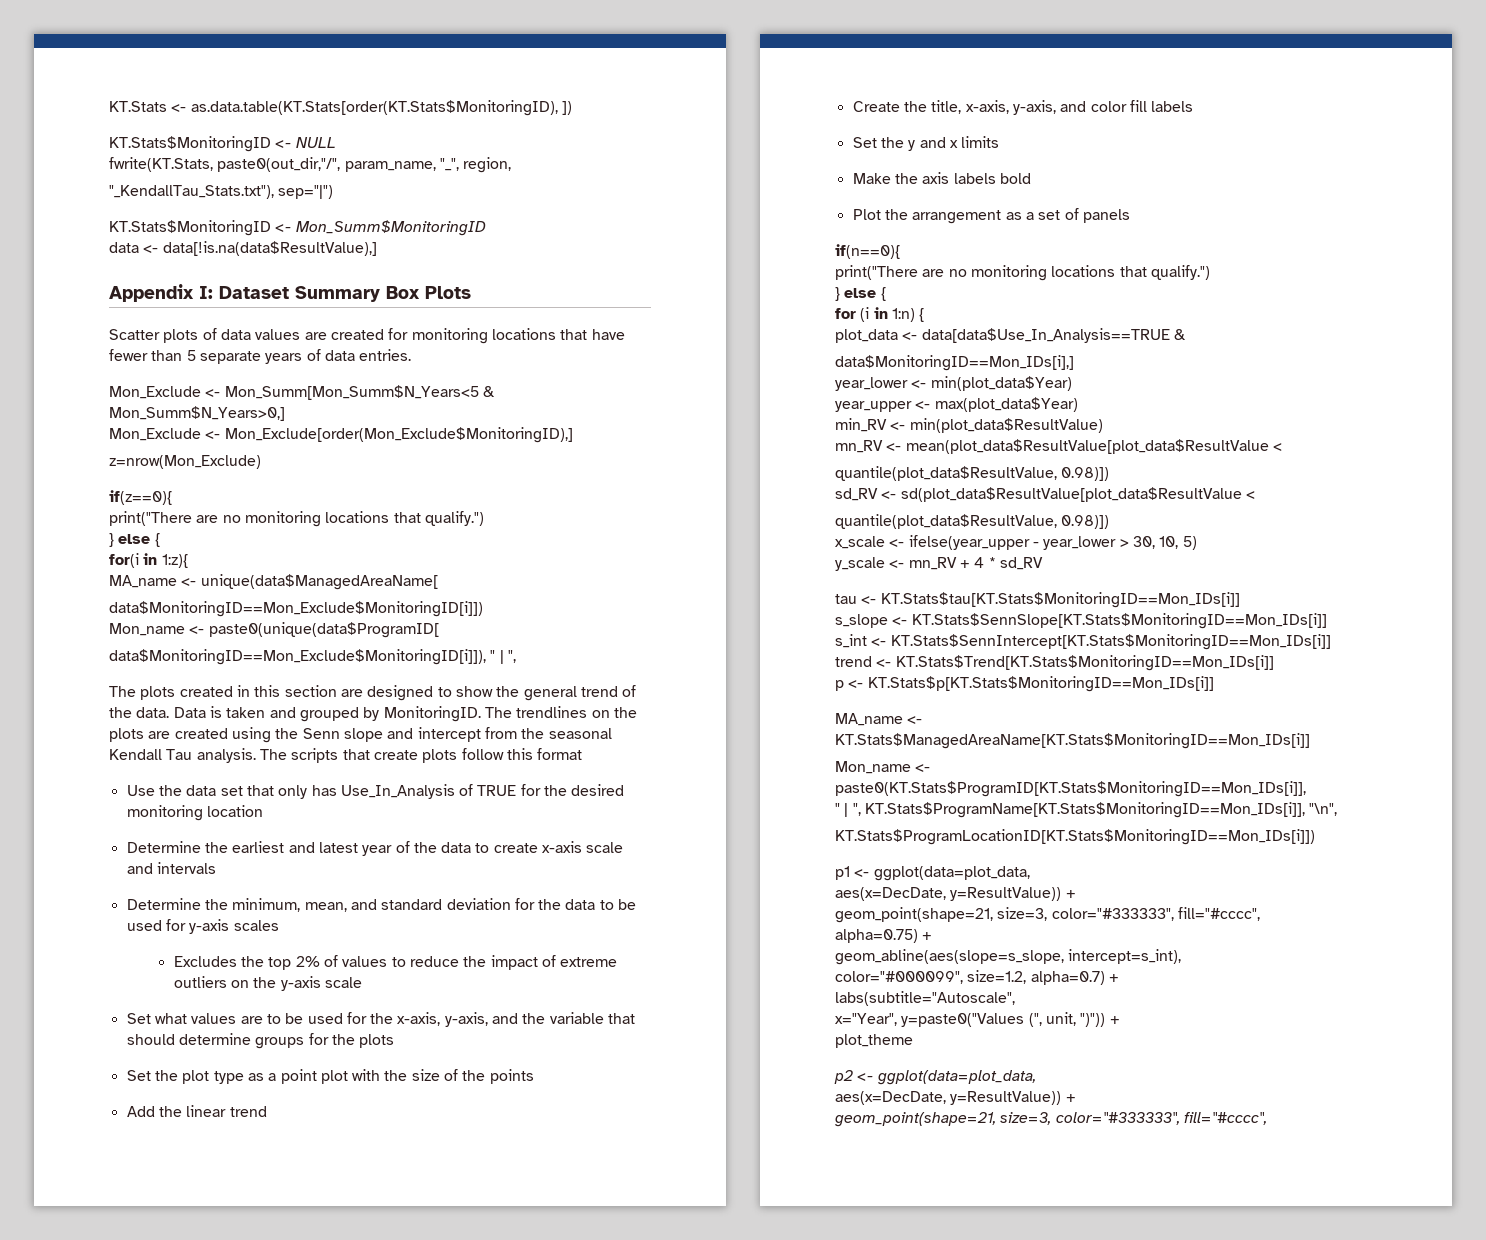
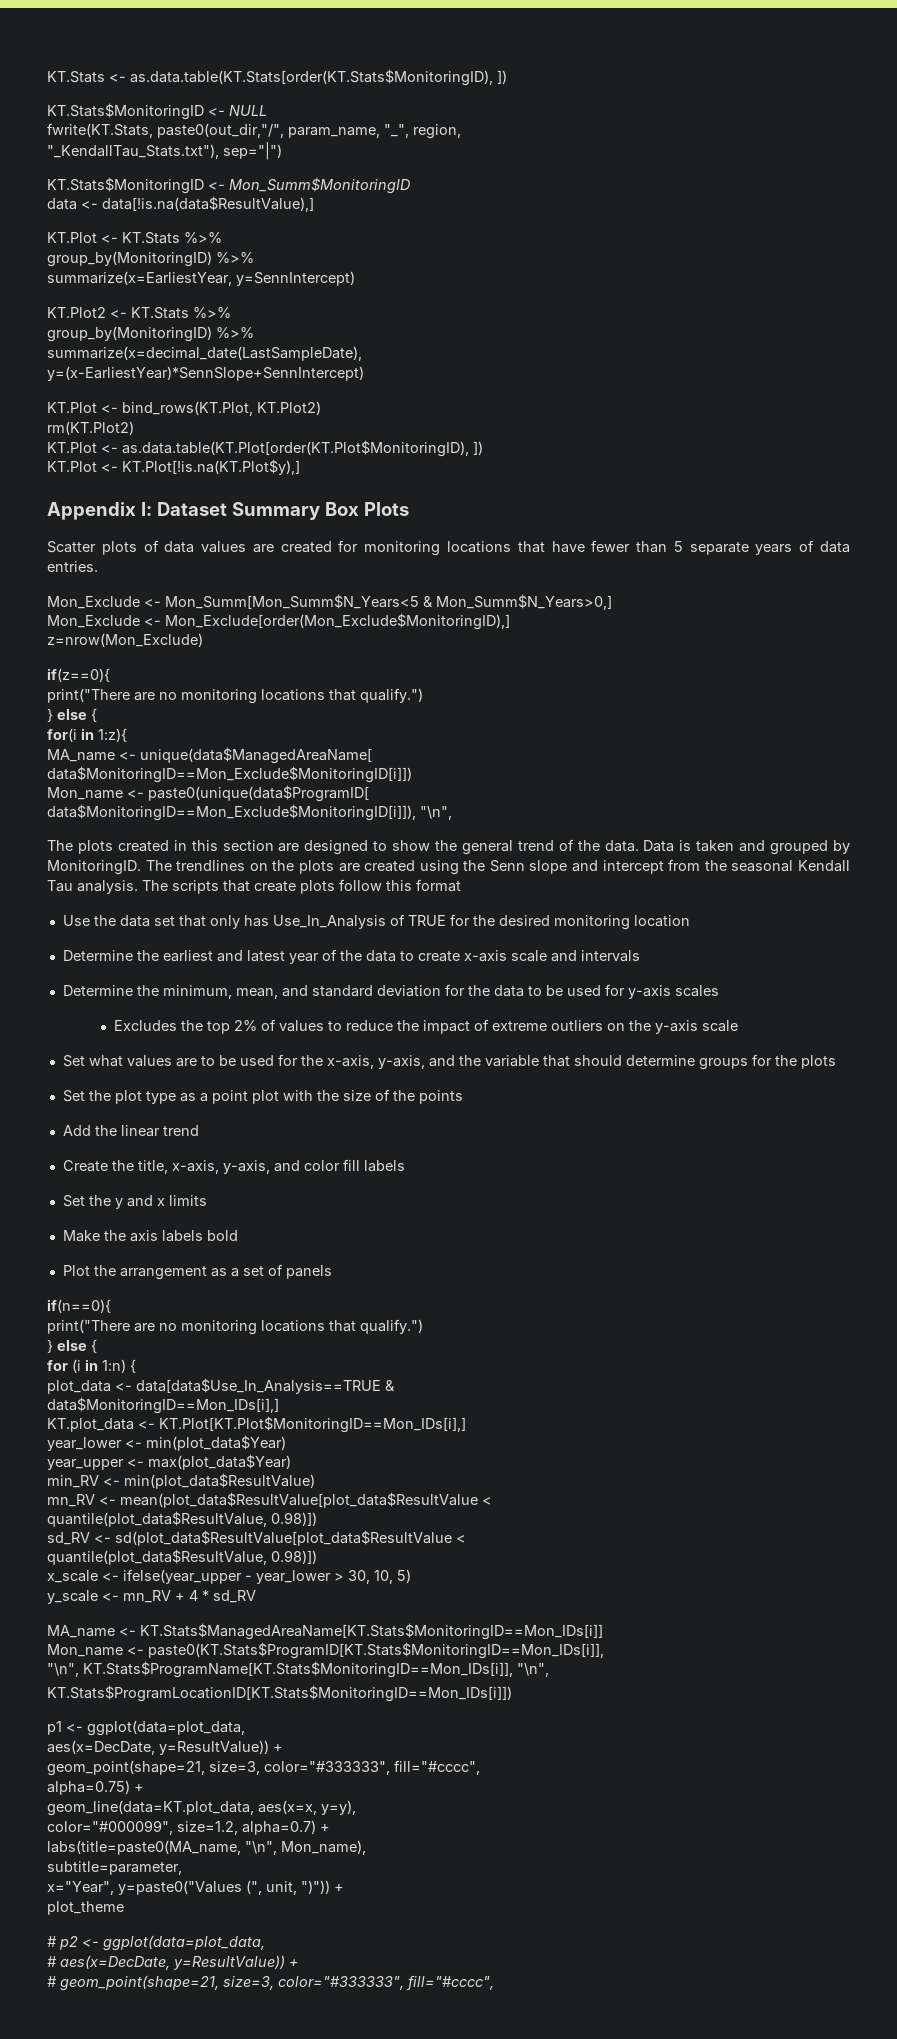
+ KT.Plot <- KT.Stats %>%
+ group_by(MonitoringID) %>%
+ summarize(x=EarliestYear, y=SennIntercept)
+ KT.Plot2 <- KT.Stats %>%
+ group_by(MonitoringID) %>%
+ summarize(x=decimal_date(LastSampleDate),
+ y=(x-EarliestYear)*SennSlope+SennIntercept)
+ KT.Plot <- bind_rows(KT.Plot, KT.Plot2)
+ rm(KT.Plot2)
+ KT.Plot <- as.data.table(KT.Plot[order(KT.Plot$MonitoringID), ])
+ KT.Plot <- KT.Plot[!is.na(KT.Plot$y),]
- data$MonitoringID==Mon_Exclude$MonitoringID[i]]), " | ",
+ data$MonitoringID==Mon_Exclude$MonitoringID[i]]), "\n",
+ KT.plot_data <- KT.Plot[KT.Plot$MonitoringID==Mon_IDs[i],]
- tau <- KT.Stats$tau[KT.Stats$MonitoringID==Mon_IDs[i]]
- s_slope <- KT.Stats$SennSlope[KT.Stats$MonitoringID==Mon_IDs[i]]
- s_int <- KT.Stats$SennIntercept[KT.Stats$MonitoringID==Mon_IDs[i]]
- trend <- KT.Stats$Trend[KT.Stats$MonitoringID==Mon_IDs[i]]
- p <- KT.Stats$p[KT.Stats$MonitoringID==Mon_IDs[i]]
- " | ", KT.Stats$ProgramName[KT.Stats$MonitoringID==Mon_IDs[i]], "\n",
+ "\n", KT.Stats$ProgramName[KT.Stats$MonitoringID==Mon_IDs[i]], "\n",
- geom_abline(aes(slope=s_slope, intercept=s_int),
+ geom_line(data=KT.plot_data, aes(x=x, y=y),
- labs(subtitle="Autoscale",
+ labs(title=paste0(MA_name, "\n", Mon_name),
+ subtitle=parameter,
- p2 <- ggplot(data=plot_data,
- aes(x=DecDate, y=ResultValue)) +
- geom_point(shape=21, size=3, color="#333333", fill="#cccc",
+ # p2 <- ggplot(data=plot_data,
+ # aes(x=DecDate, y=ResultValue)) +
+ # geom_point(shape=21, size=3, color="#333333", fill="#cccc",

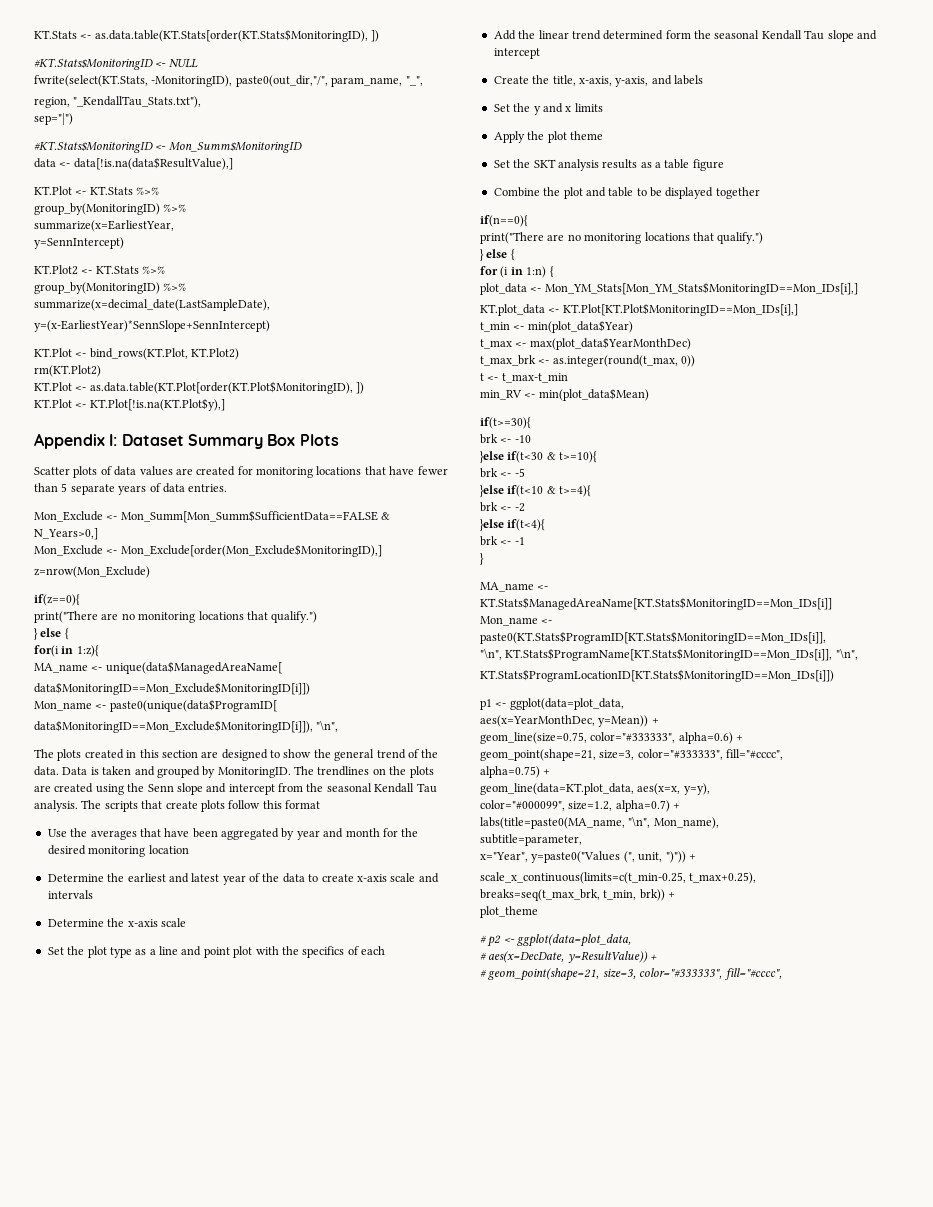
- KT.Stats$MonitoringID <- NULL
+ #KT.Stats$MonitoringID <- NULL
- fwrite(KT.Stats, paste0(out_dir,"/", param_name, "_", region,
- "_KendallTau_Stats.txt"), sep="|")
+ fwrite(select(KT.Stats, -MonitoringID), paste0(out_dir,"/", param_name, "_",
+ region, "_KendallTau_Stats.txt"),
+ sep="|")
- KT.Stats$MonitoringID <- Mon_Summ$MonitoringID
+ #KT.Stats$MonitoringID <- Mon_Summ$MonitoringID
- summarize(x=EarliestYear, y=SennIntercept)
+ summarize(x=EarliestYear,
+ y=SennIntercept)
- Mon_Exclude <- Mon_Summ[Mon_Summ$N_Years<5 & Mon_Summ$N_Years>0,]
+ Mon_Exclude <- Mon_Summ[Mon_Summ$SufficientData==FALSE & N_Years>0,]
- Use the data set that only has Use_In_Analysis of TRUE for the desired monitoring location
+ Use the averages that have been aggregated by year and month for the desired monitoring location
- Determine the minimum, mean, and standard deviation for the data to be used for y-axis scales
- Excludes the top 2% of values to reduce the impact of extreme outliers on the y-axis scale
- Set what values are to be used for the x-axis, y-axis, and the variable that should determine groups for the plots
+ Determine the x-axis scale
- Set the plot type as a point plot with the size of the points
+ Set the plot type as a line and point plot with the specifics of each
- Add the linear trend
+ Add the linear trend determined form the seasonal Kendall Tau slope and intercept
- Create the title, x-axis, y-axis, and color fill labels
+ Create the title, x-axis, y-axis, and labels
- Make the axis labels bold
- Plot the arrangement as a set of panels
+ Apply the plot theme
+ Set the SKT analysis results as a table figure
+ Combine the plot and table to be displayed together
- plot_data <- data[data$Use_In_Analysis==TRUE &
- data$MonitoringID==Mon_IDs[i],]
+ plot_data <- Mon_YM_Stats[Mon_YM_Stats$MonitoringID==Mon_IDs[i],]
- year_lower <- min(plot_data$Year)
+ t_min <- min(plot_data$Year)
- year_upper <- max(plot_data$Year)
- min_RV <- min(plot_data$ResultValue)
- mn_RV <- mean(plot_data$ResultValue[plot_data$ResultValue <
- quantile(plot_data$ResultValue, 0.98)])
- sd_RV <- sd(plot_data$ResultValue[plot_data$ResultValue <
- quantile(plot_data$ResultValue, 0.98)])
- x_scale <- ifelse(year_upper - year_lower > 30, 10, 5)
- y_scale <- mn_RV + 4 * sd_RV
+ t_max <- max(plot_data$YearMonthDec)
+ t_max_brk <- as.integer(round(t_max, 0))
+ t <- t_max-t_min
+ min_RV <- min(plot_data$Mean)
+ if(t>=30){
+ brk <- -10
+ }else if(t<30 & t>=10){
+ brk <- -5
+ }else if(t<10 & t>=4){
+ brk <- -2
+ }else if(t<4){
+ brk <- -1
+ }
  p1 <- ggplot(data=plot_data,
- aes(x=DecDate, y=ResultValue)) +
+ aes(x=YearMonthDec, y=Mean)) +
+ geom_line(size=0.75, color="#333333", alpha=0.6) +
+ scale_x_continuous(limits=c(t_min-0.25, t_max+0.25),
+ breaks=seq(t_max_brk, t_min, brk)) +

